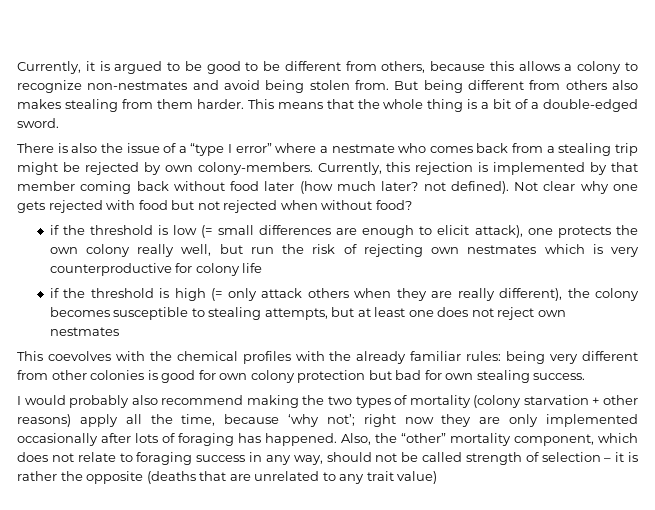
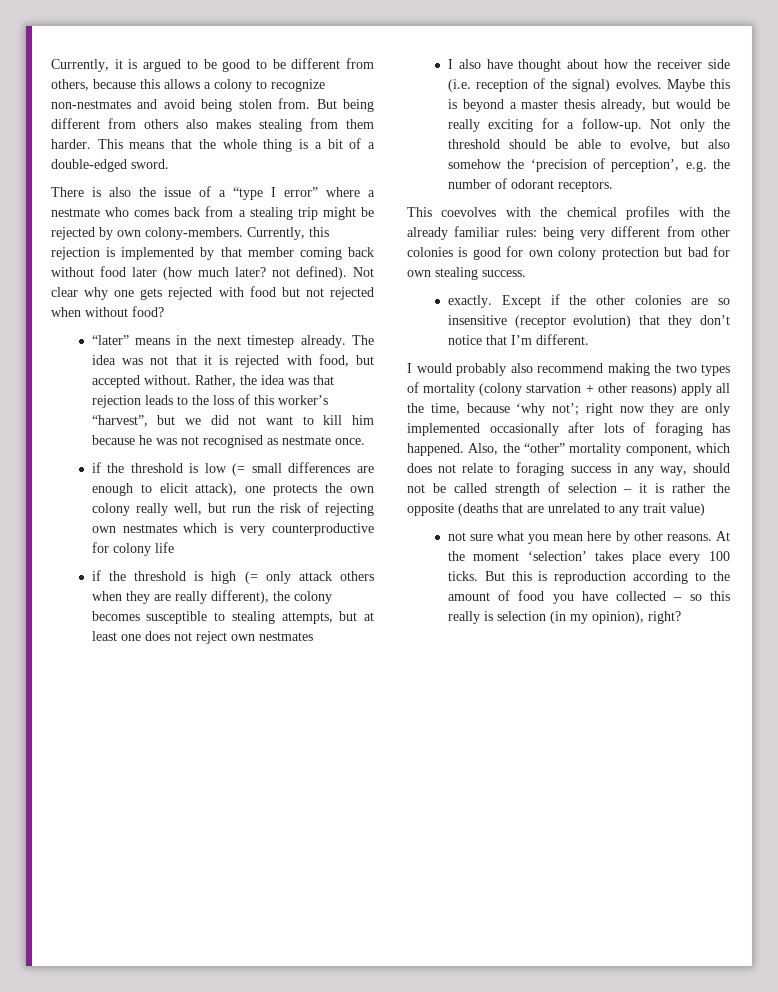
+ “later” means in the next timestep already. The idea was not that it is rejected with food, but accepted without. Rather, the idea was that rejection leads to the loss of this worker’s “harvest”, but we did not want to kill him because he was not recognised as nestmate once.
+ I also have thought about how the receiver side (i.e. reception of the signal) evolves. Maybe this is beyond a master thesis already, but would be really exciting for a follow-up. Not only the threshold should be able to evolve, but also somehow the ‘precision of perception’, e.g. the number of odorant receptors.
+ exactly. Except if the other colonies are so insensitive (receptor evolution) that they don’t notice that I’m different.
+ not sure what you mean here by other reasons. At the moment ‘selection’ takes place every 100 ticks. But this is reproduction according to the amount of food you have collected – so this really is selection (in my opinion), right?

